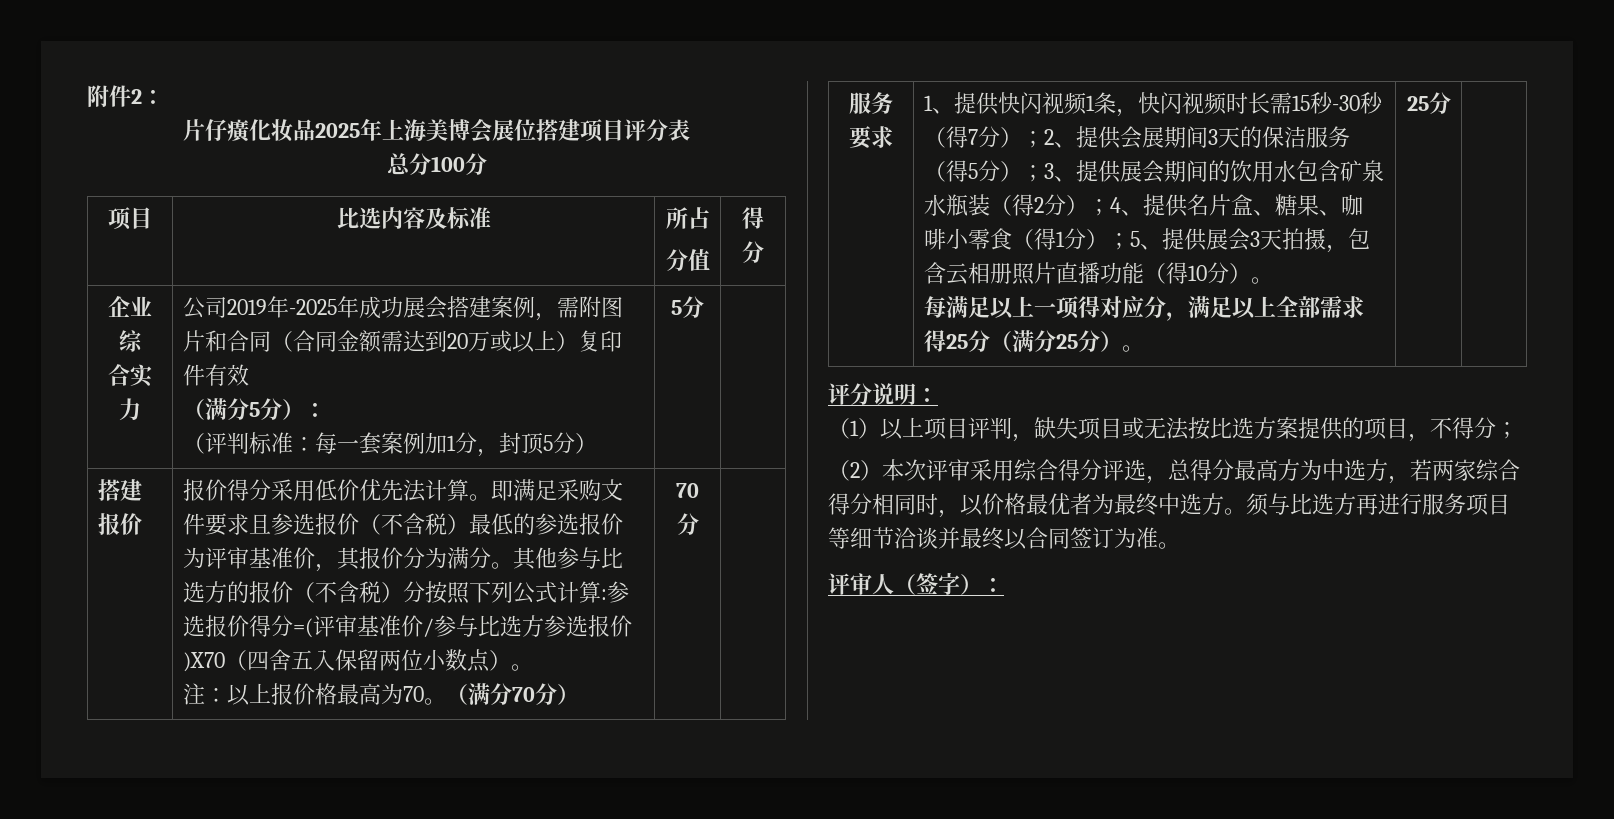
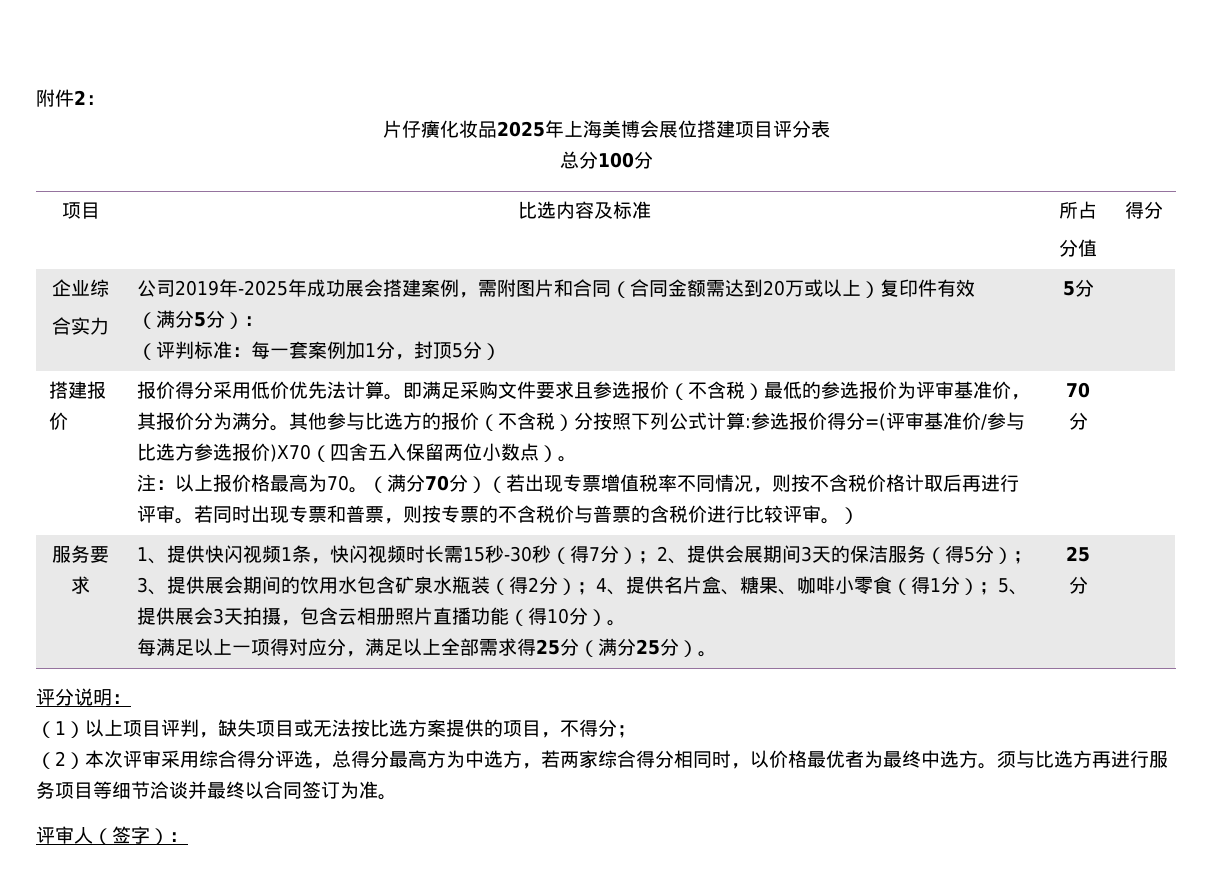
- （满分70分）
+ （满分70分）（若出现专票增值税率不同情况，则按不含税价格计取后再进行评审。若同时出现专票和普票，则按专票的不含税价与普票的含税价进行比较评审。）

